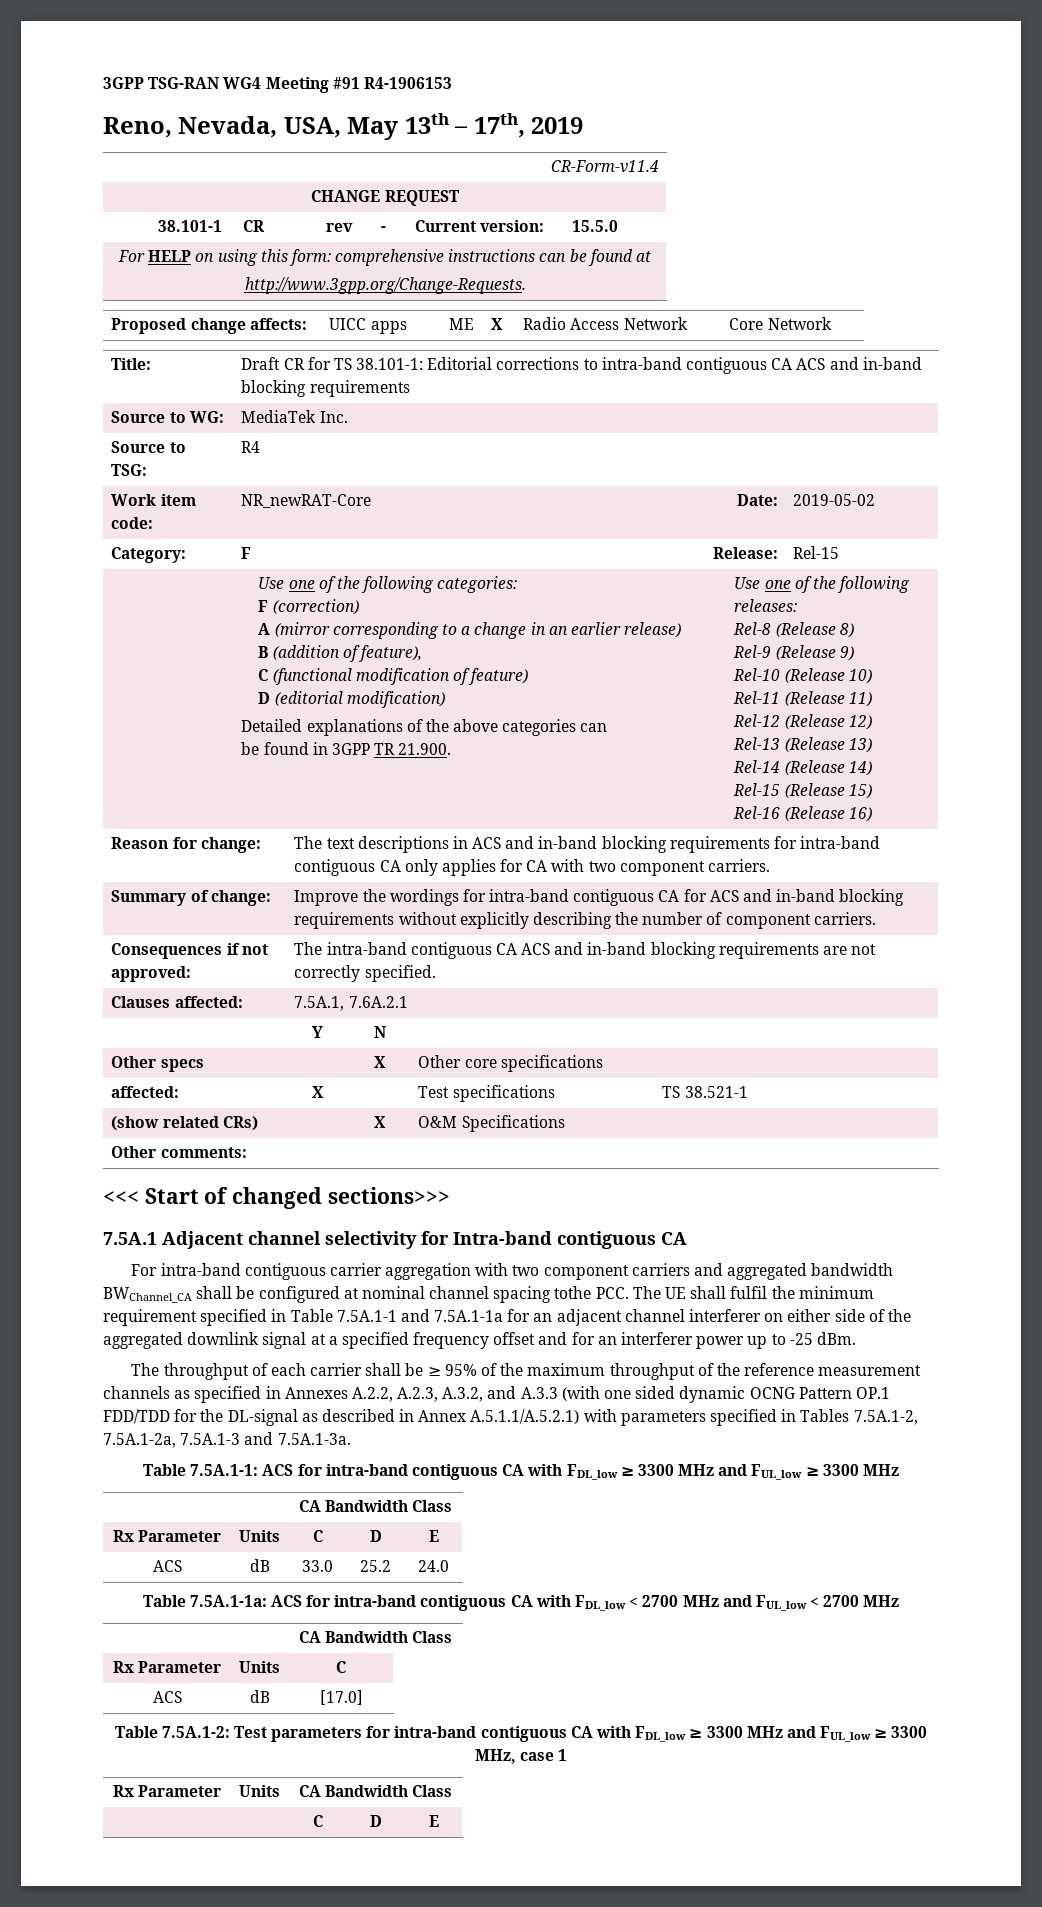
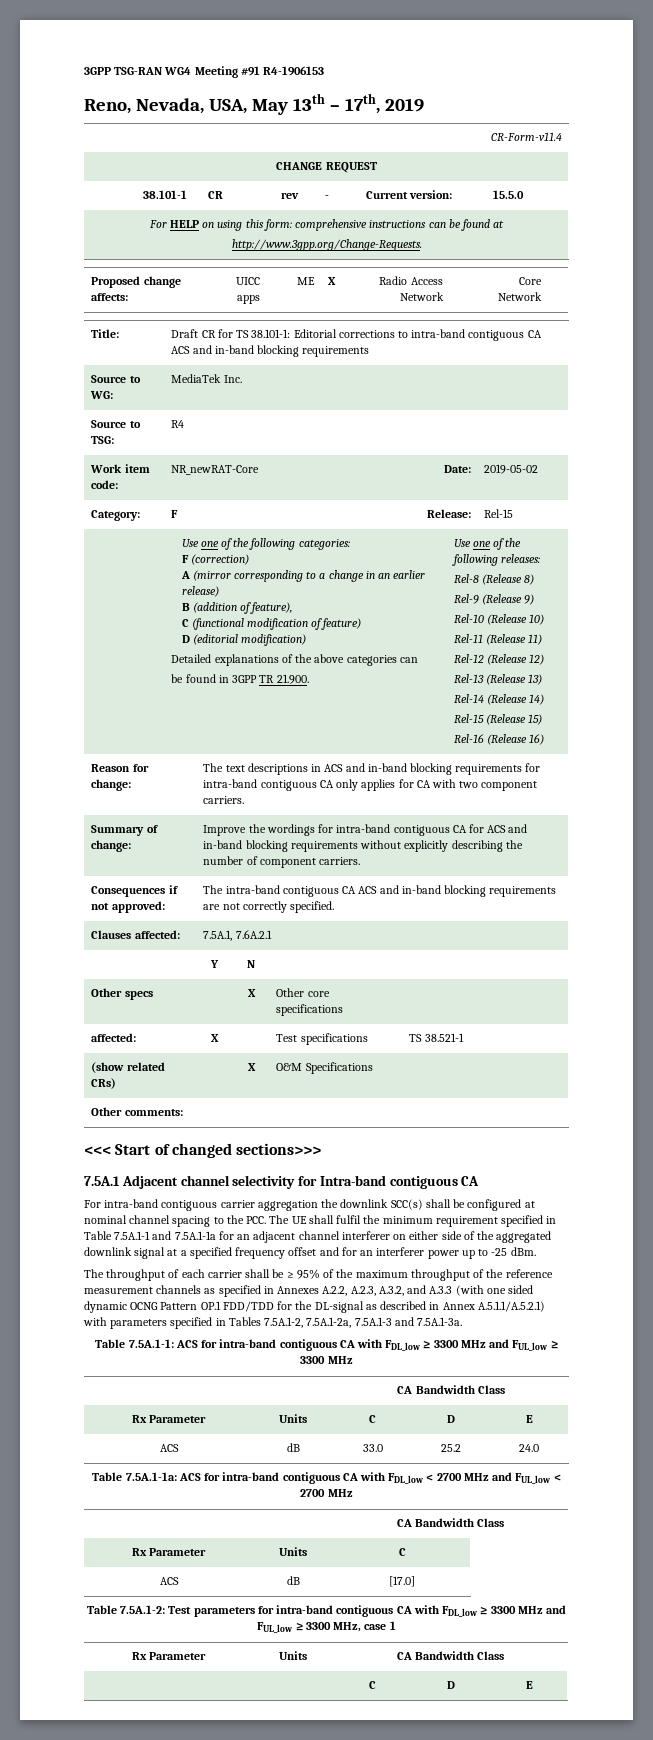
- For intra-band contiguous carrier aggregation with two component carriers and aggregated bandwidth BWChannel_CA shall be configured at nominal channel spacing tothe PCC. The UE shall fulfil the minimum requirement specified in Table 7.5A.1-1 and 7.5A.1-1a for an adjacent channel interferer on either side of the aggregated downlink signal at a specified frequency offset and for an interferer power up to -25 dBm.
+ For intra-band contiguous carrier aggregation the downlink SCC(s) shall be configured at nominal channel spacing to the PCC. The UE shall fulfil the minimum requirement specified in Table 7.5A.1-1 and 7.5A.1-1a for an adjacent channel interferer on either side of the aggregated downlink signal at a specified frequency offset and for an interferer power up to -25 dBm.

